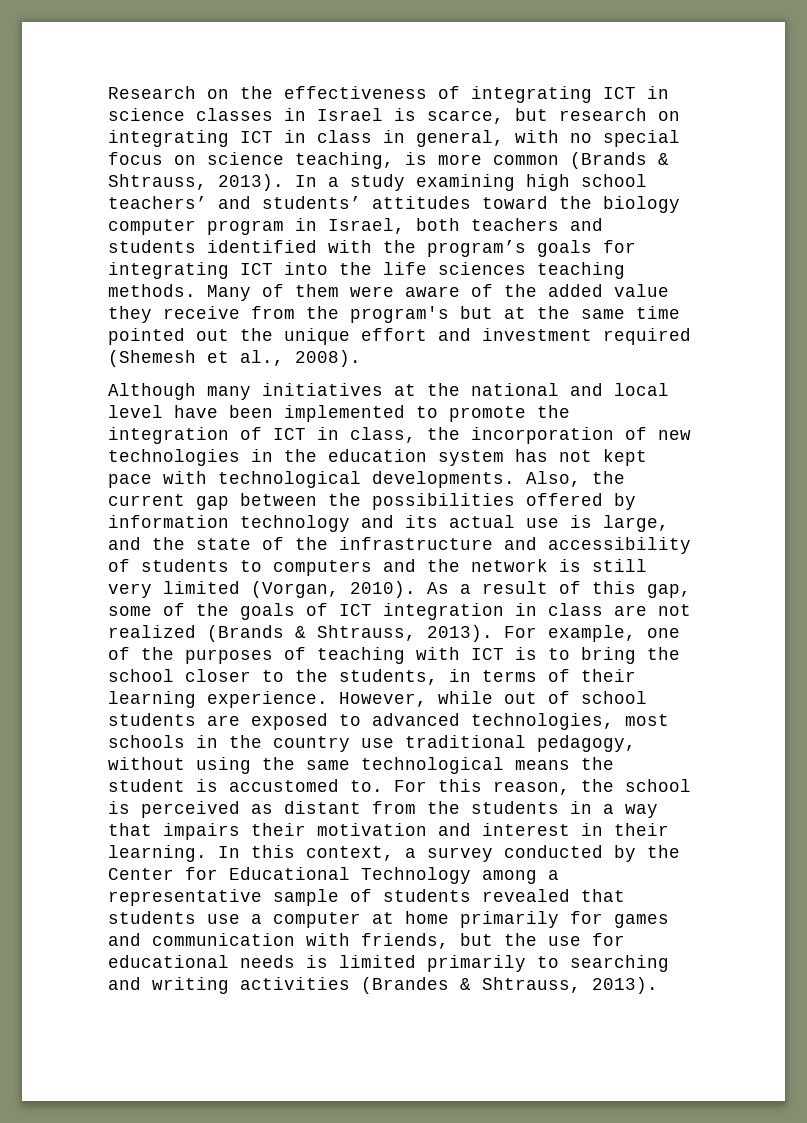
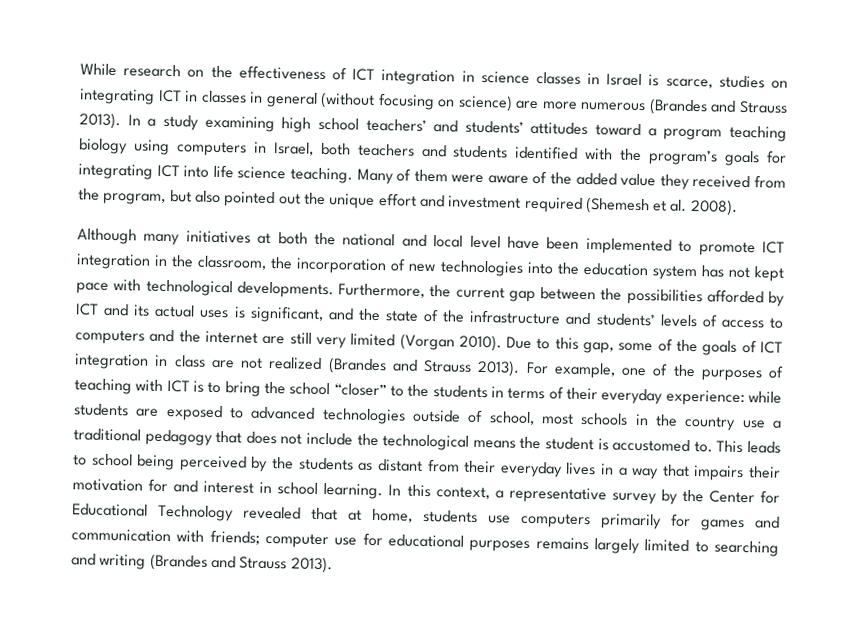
- Research on the effectiveness of integrating ICT in science classes in Israel is scarce, but research on integrating ICT in class in general, with no special focus on science teaching, is more common (Brands & Shtrauss, 2013).
+ While research on the effectiveness of ICT integration in science classes in Israel is scarce, studies on integrating ICT in classes in general (without focusing on science) are more numerous (Brandes and Strauss 2013).
- In a study examining high school teachers’ and students’ attitudes toward the biology computer program in Israel, both teachers and students identified with the program’s goals for integrating ICT into the life sciences teaching methods.
+ In a study examining high school teachers’ and students’ attitudes toward a program teaching biology using computers in Israel, both teachers and students identified with the program’s goals for integrating ICT into life science teaching.
- Many of them were aware of the added value they receive from the program's but at the same time pointed out the unique effort and investment required (Shemesh et al., 2008).
+ Many of them were aware of the added value they received from the program, but also pointed out the unique effort and investment required (Shemesh et al. 2008).
- Although many initiatives at the national and local level have been implemented to promote the integration of ICT in class, the incorporation of new technologies in the education system has not kept pace with technological developments.
+ Although many initiatives at both the national and local level have been implemented to promote ICT integration in the classroom, the incorporation of new technologies into the education system has not kept pace with technological developments.
- Also, the current gap between the possibilities offered by information technology and its actual use is large, and the state of the infrastructure and accessibility of students to computers and the network is still very limited (Vorgan, 2010). As a result of this gap, some of the goals of ICT integration in class are not realized (Brands & Shtrauss, 2013).
+ Furthermore, the current gap between the possibilities afforded by ICT and its actual uses is significant, and the state of the infrastructure and students’ levels of access to computers and the internet are still very limited (Vorgan 2010). Due to this gap, some of the goals of ICT integration in class are not realized (Brandes and Strauss 2013).
- For example, one of the purposes of teaching with ICT is to bring the school closer to the students, in terms of their learning experience. However, while out of school students are exposed to advanced technologies, most schools in the country use traditional pedagogy, without using the same technological means the student is accustomed to.
+ For example, one of the purposes of teaching with ICT is to bring the school “closer” to the students in terms of their everyday experience: while students are exposed to advanced technologies outside of school, most schools in the country use a traditional pedagogy that does not include the technological means the student is accustomed to.
- For this reason, the school is perceived as distant from the students in a way that impairs their motivation and interest in their learning.
+ This leads to school being perceived by the students as distant from their everyday lives in a way that impairs their motivation for and interest in school learning.
- In this context, a survey conducted by the Center for Educational Technology among a representative sample of students revealed that students use a computer at home primarily for games and communication with friends, but the use for educational needs is limited primarily to searching and writing activities (Brandes & Shtrauss, 2013).
+ In this context, a representative survey by the Center for Educational Technology revealed that at home, students use computers primarily for games and communication with friends; computer use for educational purposes remains largely limited to searching and writing (Brandes and Strauss 2013).

